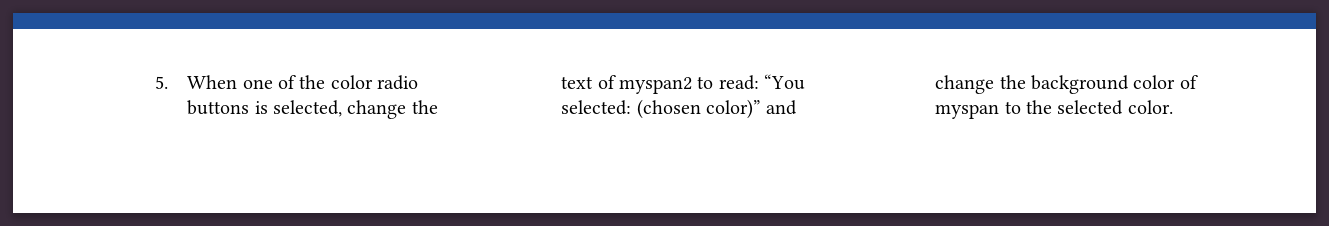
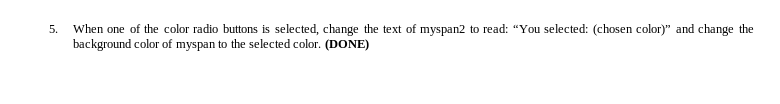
+ (DONE)

